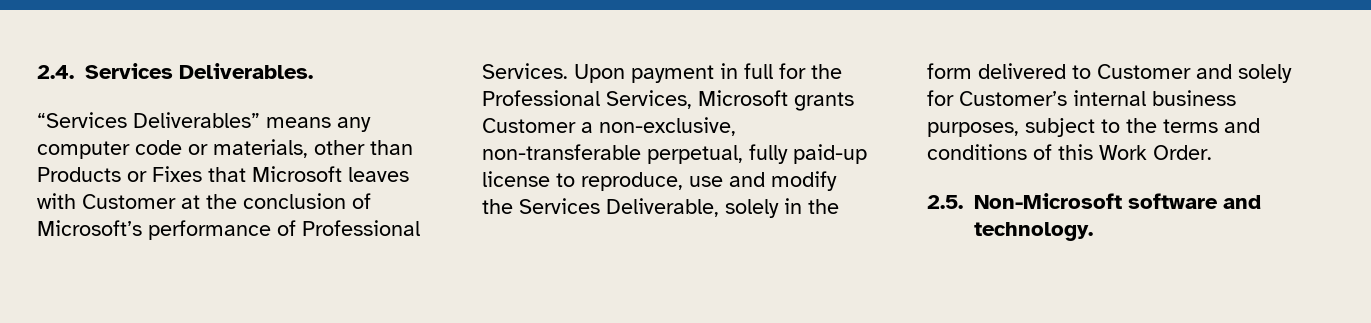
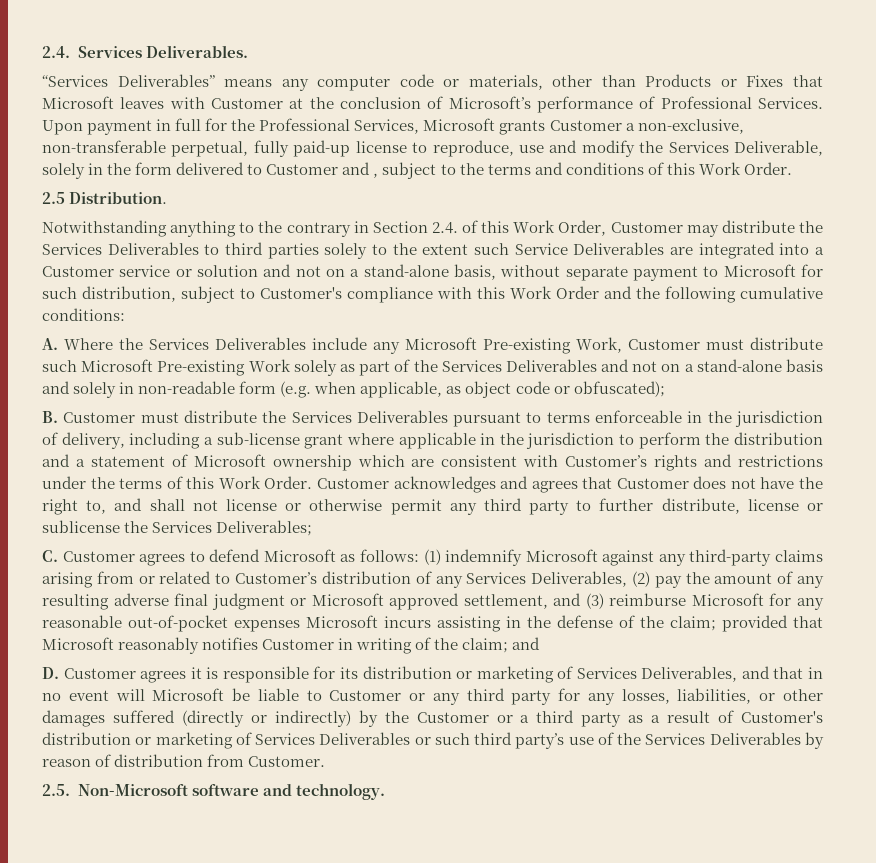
- Upon payment in full for the Professional Services, Microsoft grants Customer a non-exclusive, non-transferable perpetual, fully paid-up license to reproduce, use and modify the Services Deliverable, solely in the form delivered to Customer and solely for Customer’s internal business purposes, subject to the terms and conditions of this Work Order.
+ Upon payment in full for the Professional Services, Microsoft grants Customer a non-exclusive, non-transferable perpetual, fully paid-up license to reproduce, use and modify the Services Deliverable, solely in the form delivered to Customer and , subject to the terms and conditions of this Work Order.
+ 2.5 Distribution.
+ Notwithstanding anything to the contrary in Section 2.4. of this Work Order, Customer may distribute the Services Deliverables to third parties solely to the extent such Service Deliverables are integrated into a Customer service or solution and not on a stand-alone basis, without separate payment to Microsoft for such distribution, subject to Customer's compliance with this Work Order and the following cumulative conditions:
+ A. Where the Services Deliverables include any Microsoft Pre-existing Work, Customer must distribute such Microsoft Pre-existing Work solely as part of the Services Deliverables and not on a stand-alone basis and solely in non-readable form (e.g. when applicable, as object code or obfuscated);
+ B. Customer must distribute the Services Deliverables pursuant to terms enforceable in the jurisdiction of delivery, including a sub-license grant where applicable in the jurisdiction to perform the distribution and a statement of Microsoft ownership which are consistent with Customer’s rights and restrictions under the terms of this Work Order. Customer acknowledges and agrees that Customer does not have the right to, and shall not license or otherwise permit any third party to further distribute, license or sublicense the Services Deliverables;
+ C. Customer agrees to defend Microsoft as follows: (1) indemnify Microsoft against any third-party claims arising from or related to Customer’s distribution of any Services Deliverables, (2) pay the amount of any resulting adverse final judgment or Microsoft approved settlement, and (3) reimburse Microsoft for any reasonable out-of-pocket expenses Microsoft incurs assisting in the defense of the claim; provided that Microsoft reasonably notifies Customer in writing of the claim; and
+ D. Customer agrees it is responsible for its distribution or marketing of Services Deliverables, and that in no event will Microsoft be liable to Customer or any third party for any losses, liabilities, or other damages suffered (directly or indirectly) by the Customer or a third party as a result of Customer's distribution or marketing of Services Deliverables or such third party’s use of the Services Deliverables by reason of distribution from Customer.

